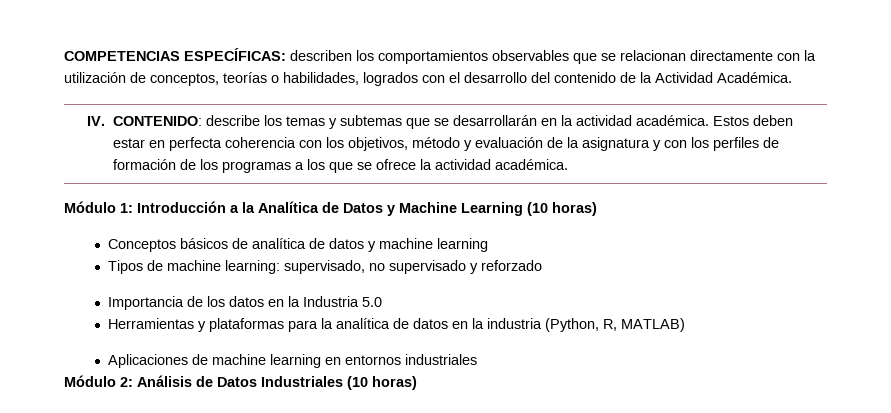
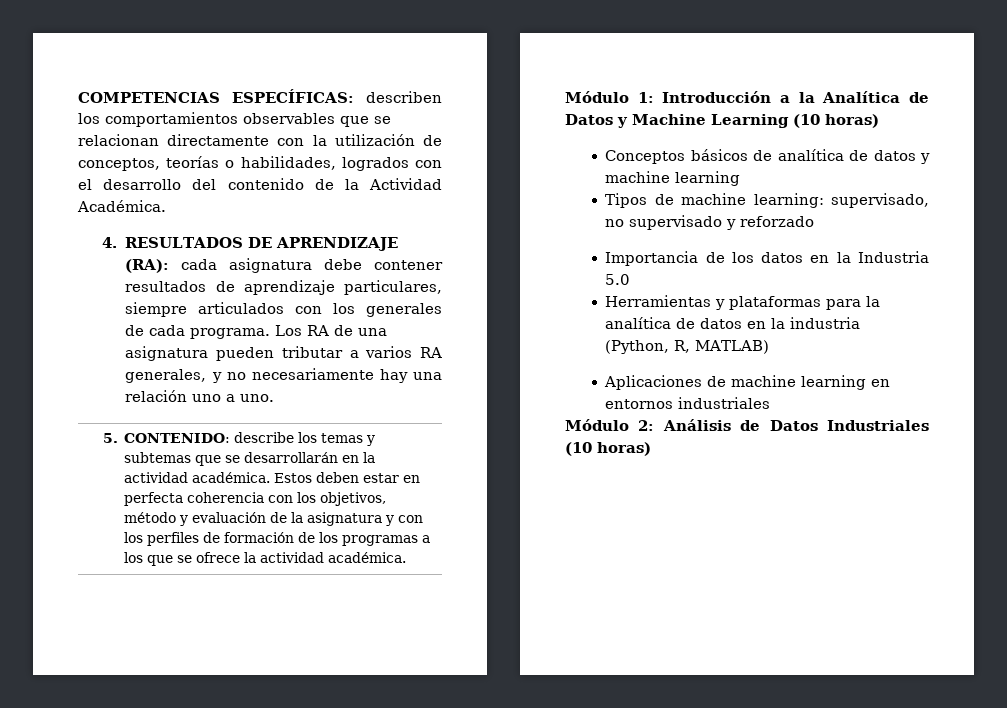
- IV. CONTENIDO: describe los temas y subtemas que se desarrollarán en la actividad académica.
+ 4. RESULTADOS DE APRENDIZAJE (RA): cada asignatura debe contener resultados de aprendizaje particulares, siempre articulados con los generales de cada programa. Los RA de una asignatura pueden tributar a varios RA generales, y no necesariamente hay una relación uno a uno.
+ 5. CONTENIDO: describe los temas y subtemas que se desarrollarán en la actividad académica.

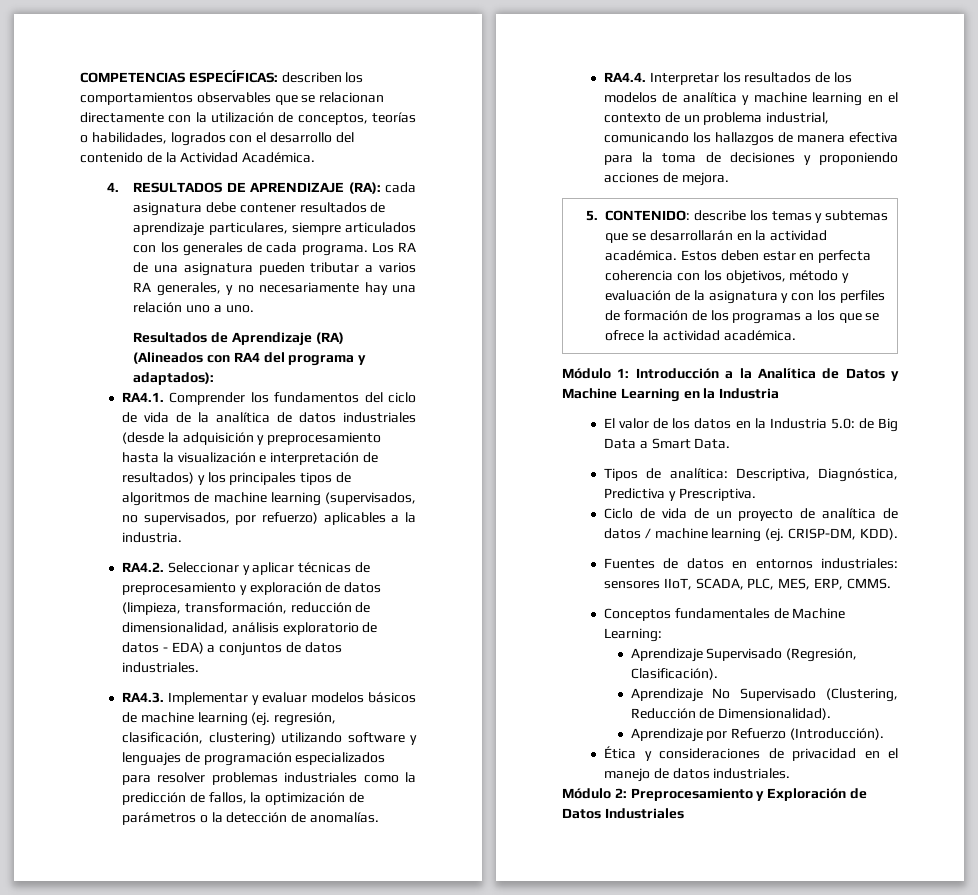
+ Resultados de Aprendizaje (RA) (Alineados con RA4 del programa y adaptados):
+ RA4.1. Comprender los fundamentos del ciclo de vida de la analítica de datos industriales (desde la adquisición y preprocesamiento hasta la visualización e interpretación de resultados) y los principales tipos de algoritmos de machine learning (supervisados, no supervisados, por refuerzo) aplicables a la industria.
+ RA4.2. Seleccionar y aplicar técnicas de preprocesamiento y exploración de datos (limpieza, transformación, reducción de dimensionalidad, análisis exploratorio de datos - EDA) a conjuntos de datos industriales.
+ RA4.3. Implementar y evaluar modelos básicos de machine learning (ej. regresión, clasificación, clustering) utilizando software y lenguajes de programación especializados para resolver problemas industriales como la predicción de fallos, la optimización de parámetros o la detección de anomalías.
+ RA4.4. Interpretar los resultados de los modelos de analítica y machine learning en el contexto de un problema industrial, comunicando los hallazgos de manera efectiva para la toma de decisiones y proponiendo acciones de mejora.
- Módulo 1: Introducción a la Analítica de Datos y Machine Learning (10 horas)
- Conceptos básicos de analítica de datos y machine learning
- Tipos de machine learning: supervisado, no supervisado y reforzado
- Importancia de los datos en la Industria 5.0
- Herramientas y plataformas para la analítica de datos en la industria (Python, R, MATLAB)
- Aplicaciones de machine learning en entornos industriales
+ Módulo 1: Introducción a la Analítica de Datos y Machine Learning en la Industria
+ El valor de los datos en la Industria 5.0: de Big Data a Smart Data.
+ Tipos de analítica: Descriptiva, Diagnóstica, Predictiva y Prescriptiva.
+ Ciclo de vida de un proyecto de analítica de datos / machine learning (ej. CRISP-DM, KDD).
+ Fuentes de datos en entornos industriales: sensores IIoT, SCADA, PLC, MES, ERP, CMMS.
+ Conceptos fundamentales de Machine Learning:
+ Aprendizaje Supervisado (Regresión, Clasificación).
+ Aprendizaje No Supervisado (Clustering, Reducción de Dimensionalidad).
+ Aprendizaje por Refuerzo (Introducción).
+ Ética y consideraciones de privacidad en el manejo de datos industriales.
- Módulo 2: Análisis de Datos Industriales (10 horas)
+ Módulo 2: Preprocesamiento y Exploración de Datos Industriales

